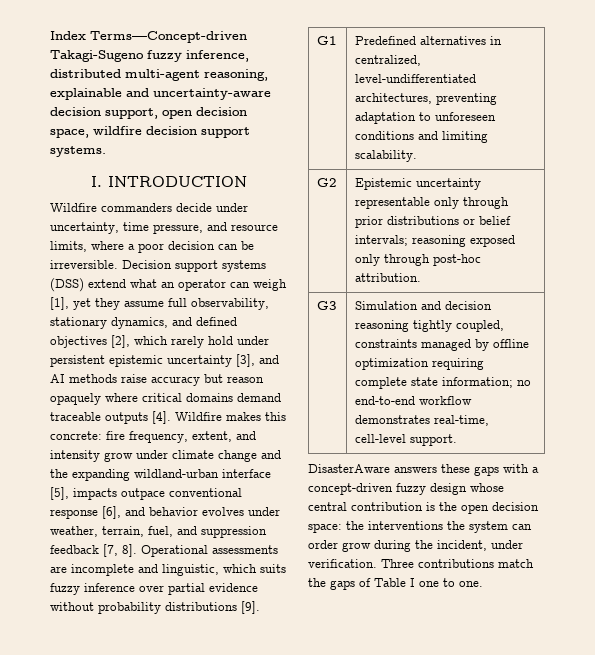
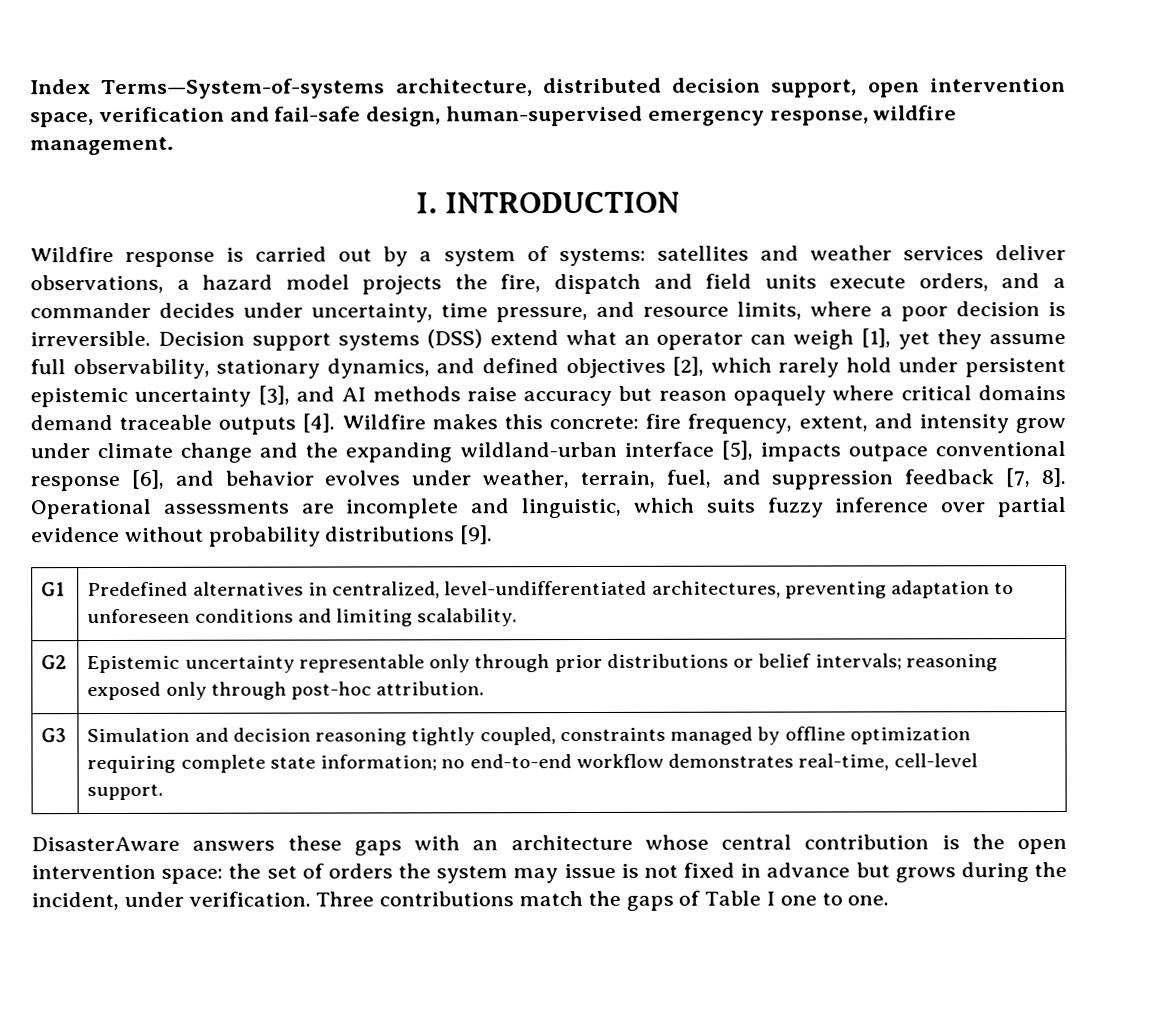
- Index Terms—Concept-driven Takagi-Sugeno fuzzy inference, distributed multi-agent reasoning, explainable and uncertainty-aware decision support, open decision space, wildfire decision support systems.
+ Index Terms—System-of-systems architecture, distributed decision support, open intervention space, verification and fail-safe design, human-supervised emergency response, wildfire management.
  I. INTRODUCTION
- Wildfire commanders decide under uncertainty, time pressure, and resource limits, where a poor decision can be irreversible.
+ Wildfire response is carried out by a system of systems: satellites and weather services deliver observations, a hazard model projects the fire, dispatch and field units execute orders, and a commander decides under uncertainty, time pressure, and resource limits, where a poor decision is irreversible.
- DisasterAware answers these gaps with a concept-driven fuzzy design whose central contribution is the open decision space: the interventions the system can order grow during the incident, under verification.
+ DisasterAware answers these gaps with an architecture whose central contribution is the open intervention space: the set of orders the system may issue is not fixed in advance but grows during the incident, under verification.

